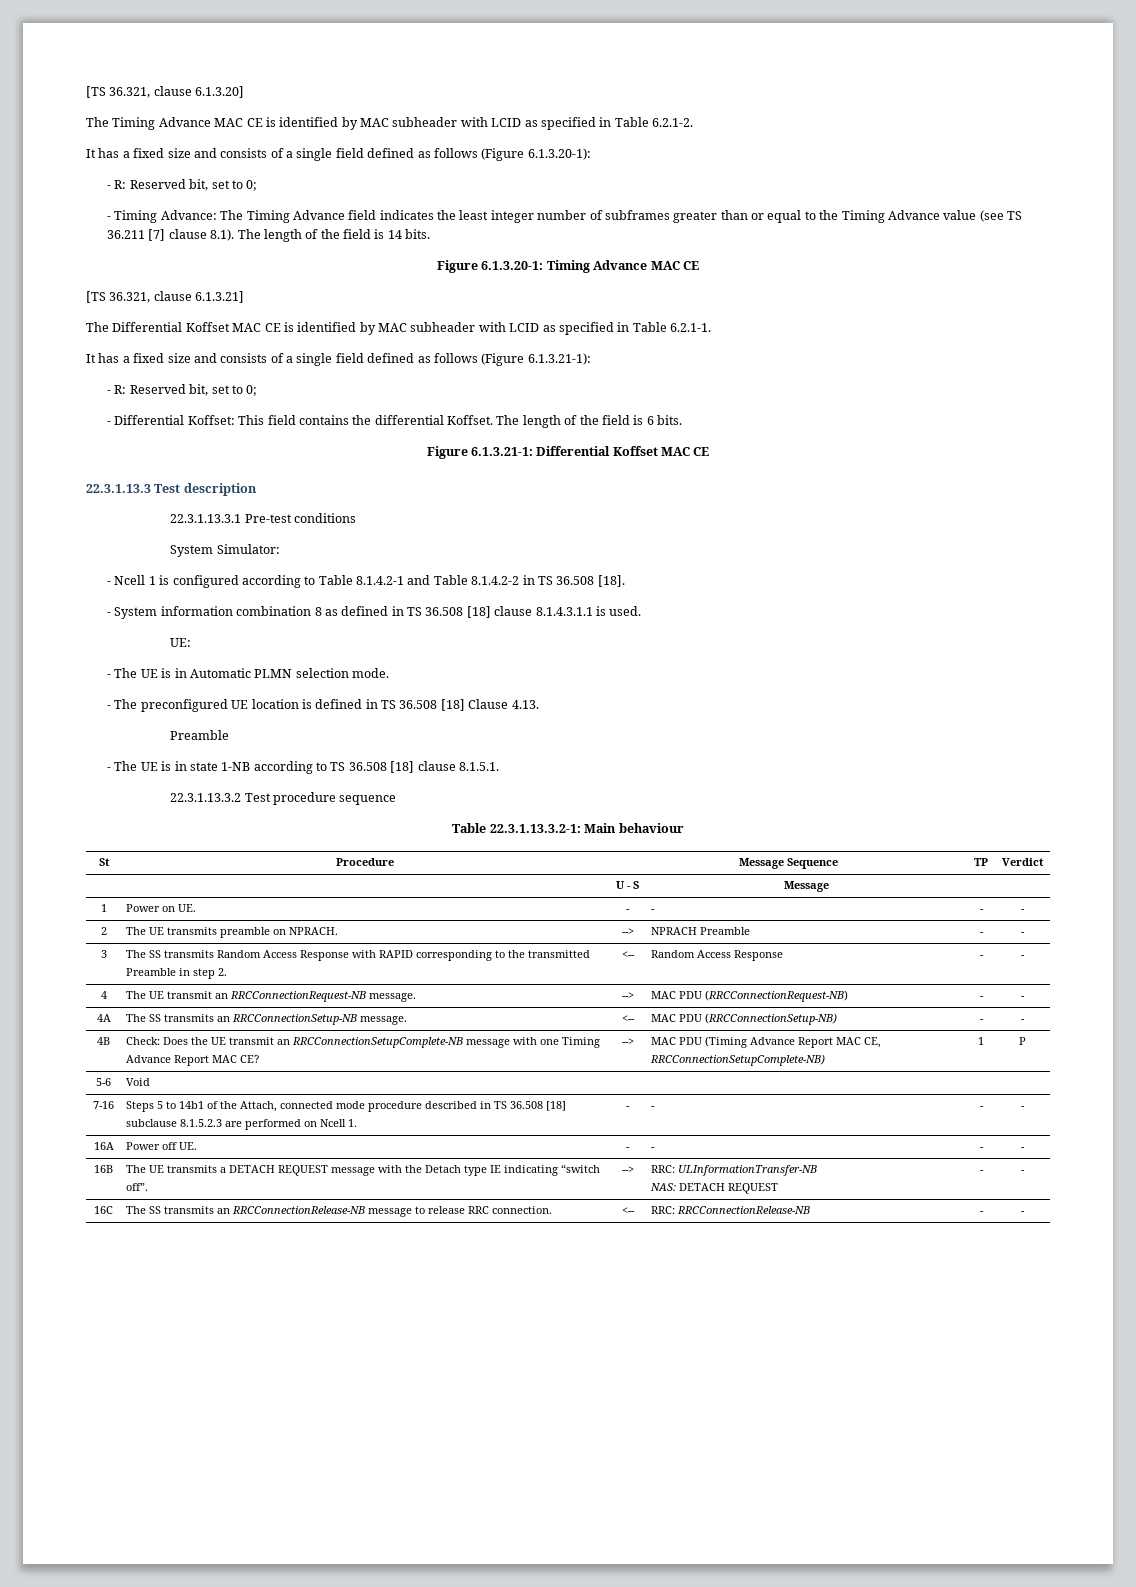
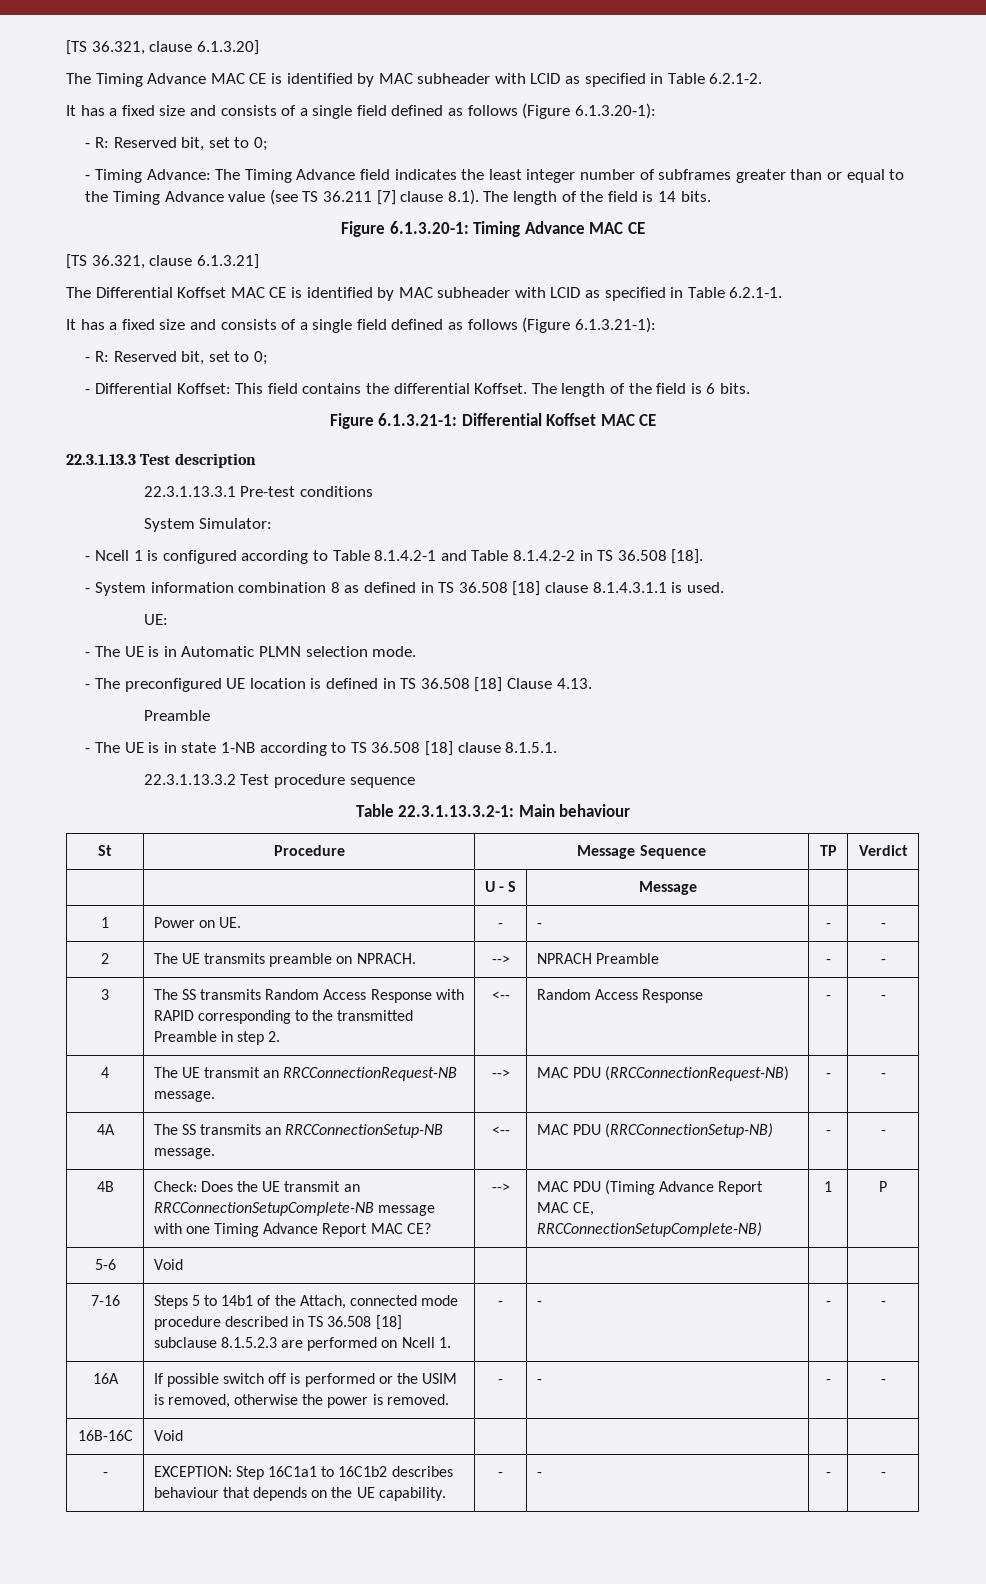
- 16A | Power off UE. | - | - | - | -
- 16B | The UE transmits a DETACH REQUEST message with the Detach type IE indicating “switch off”. | --> | RRC: ULInformationTransfer-NB
- NAS: DETACH REQUEST | - | -
- 16C | The SS transmits an RRCConnectionRelease-NB message to release RRC connection. | <-- | RRC: RRCConnectionRelease-NB | - | -
+ 16A | If possible switch off is performed or the USIM is removed, otherwise the power is removed. | - | - | - | -
+ 16B-16C | Void | | | |
+ - | EXCEPTION: Step 16C1a1 to 16C1b2 describes behaviour that depends on the UE capability. | - | - | - | -

